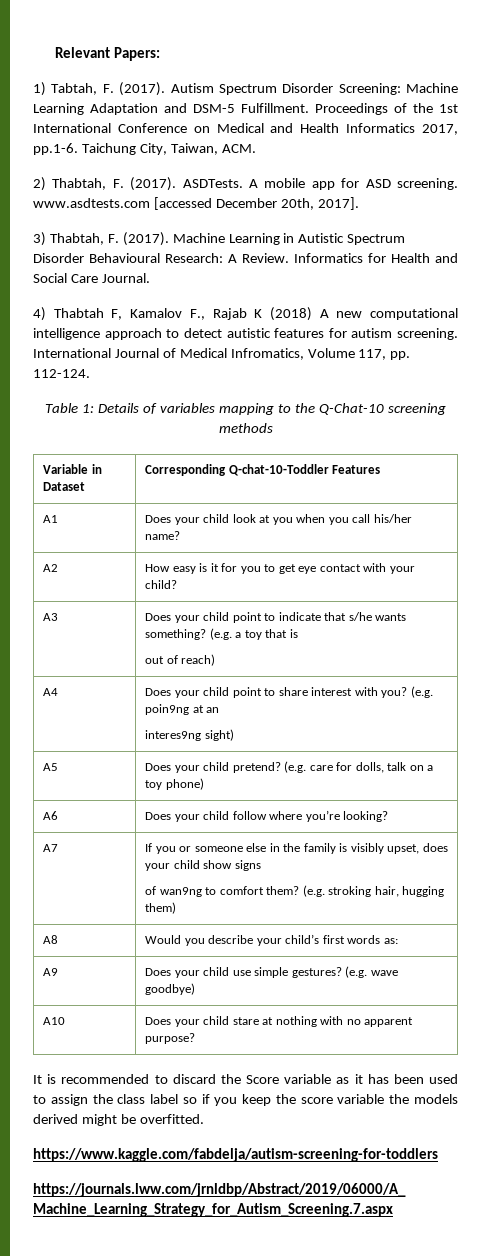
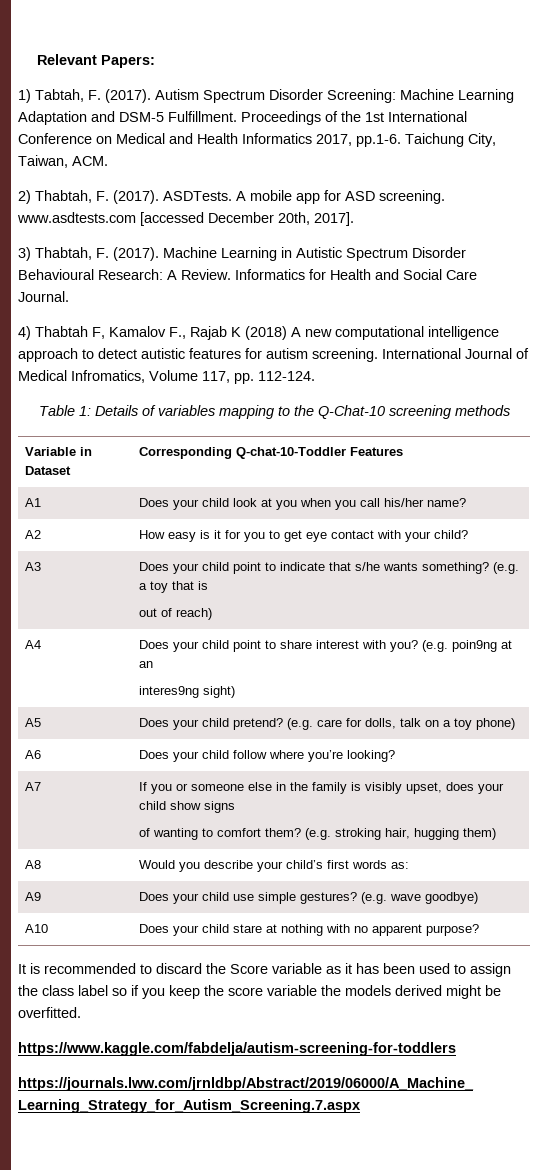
  A7 | If you or someone else in the family is visibly upset, does your child show signs
- of wan9ng to comfort them? (e.g. stroking hair, hugging them)
+ of wanting to comfort them? (e.g. stroking hair, hugging them)

